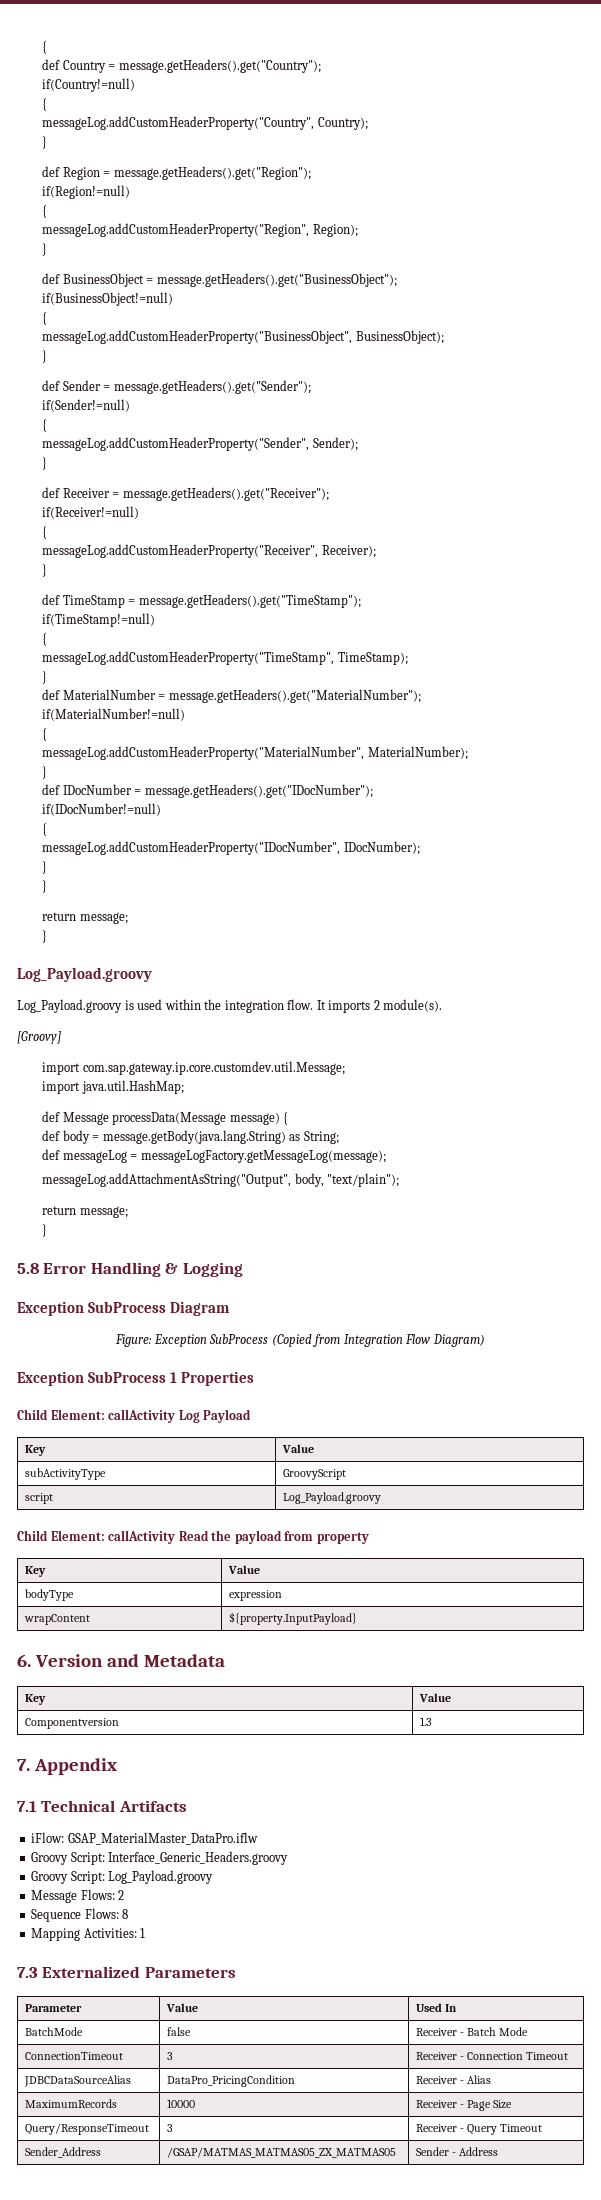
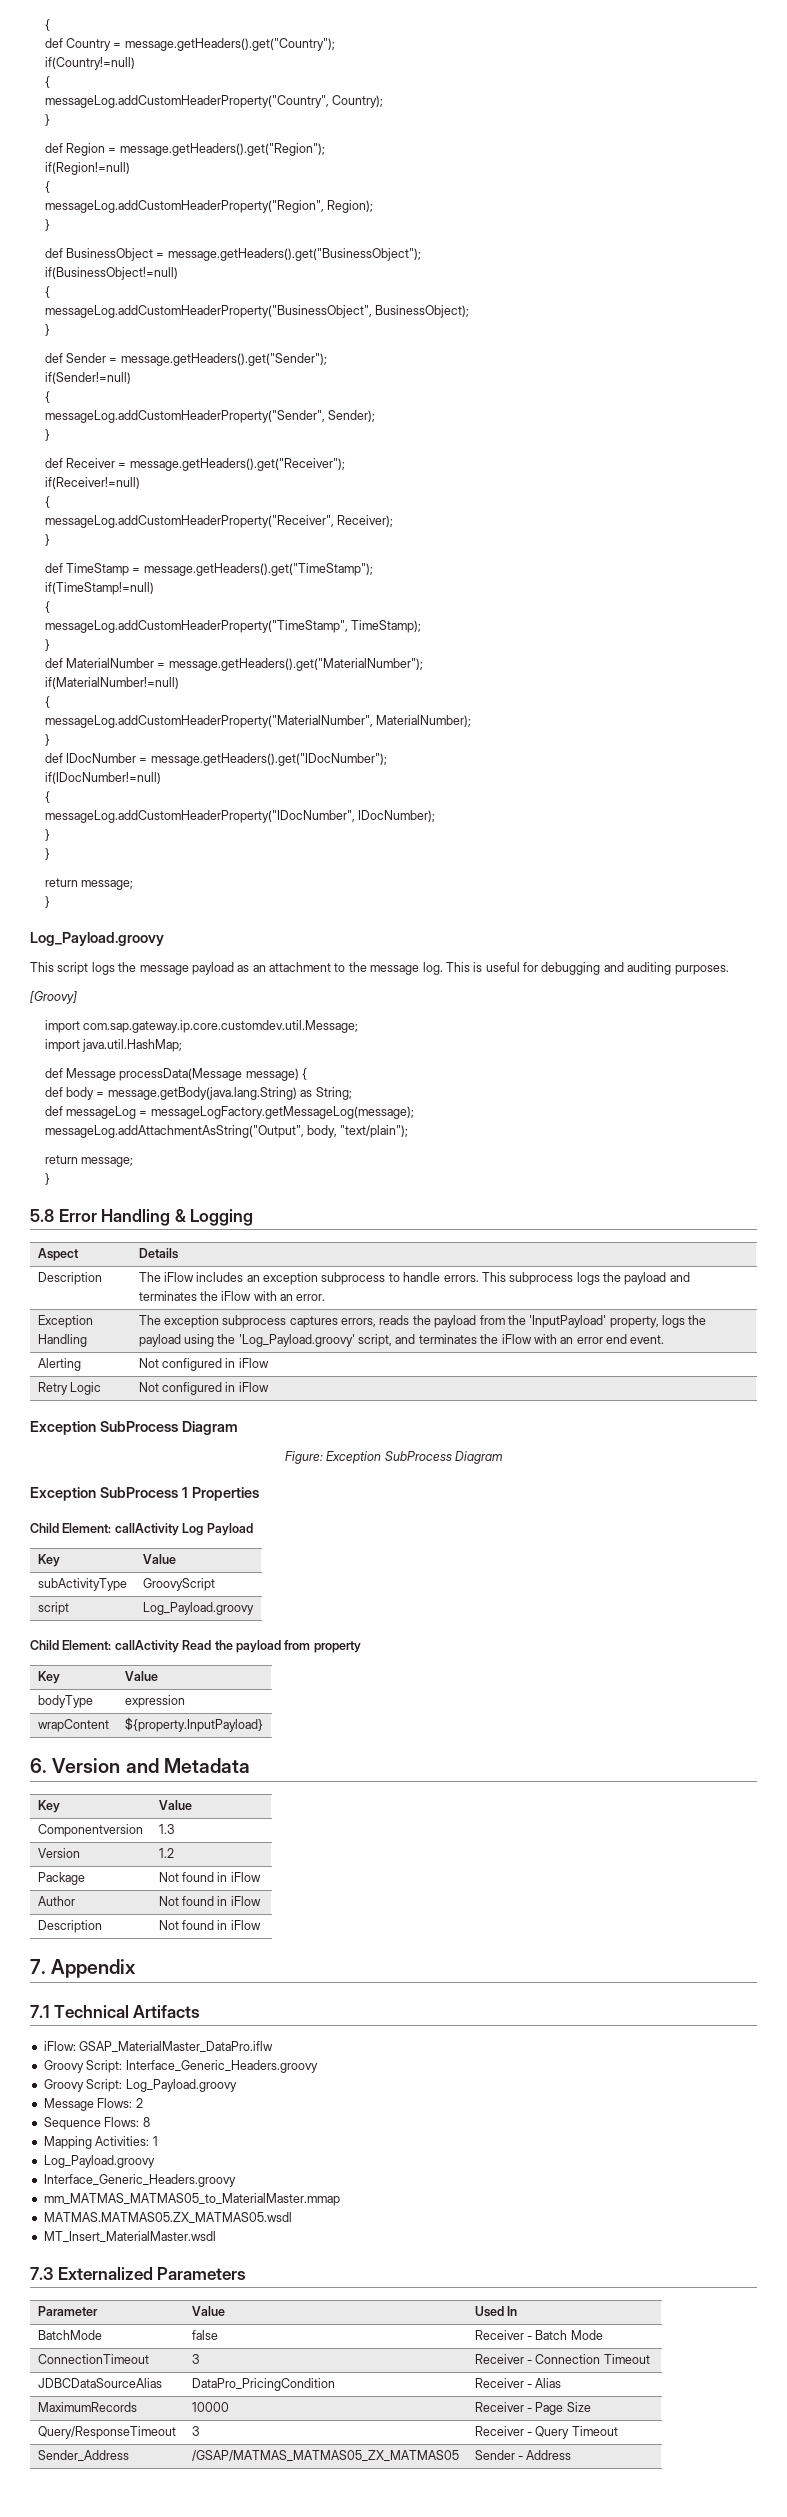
- Log_Payload.groovy is used within the integration flow. It imports 2 module(s).
+ This script logs the message payload as an attachment to the message log. This is useful for debugging and auditing purposes.
+ Aspect | Details
+ Description | The iFlow includes an exception subprocess to handle errors. This subprocess logs the payload and terminates the iFlow with an error.
+ Exception Handling | The exception subprocess captures errors, reads the payload from the 'InputPayload' property, logs the payload using the 'Log_Payload.groovy' script, and terminates the iFlow with an error end event.
+ Alerting | Not configured in iFlow
+ Retry Logic | Not configured in iFlow
- Figure: Exception SubProcess (Copied from Integration Flow Diagram)
+ Figure: Exception SubProcess Diagram
+ Version | 1.2
+ Package | Not found in iFlow
+ Author | Not found in iFlow
+ Description | Not found in iFlow
  Mapping Activities: 1
+ Log_Payload.groovy
+ Interface_Generic_Headers.groovy
+ mm_MATMAS_MATMAS05_to_MaterialMaster.mmap
+ MATMAS.MATMAS05.ZX_MATMAS05.wsdl
+ MT_Insert_MaterialMaster.wsdl

